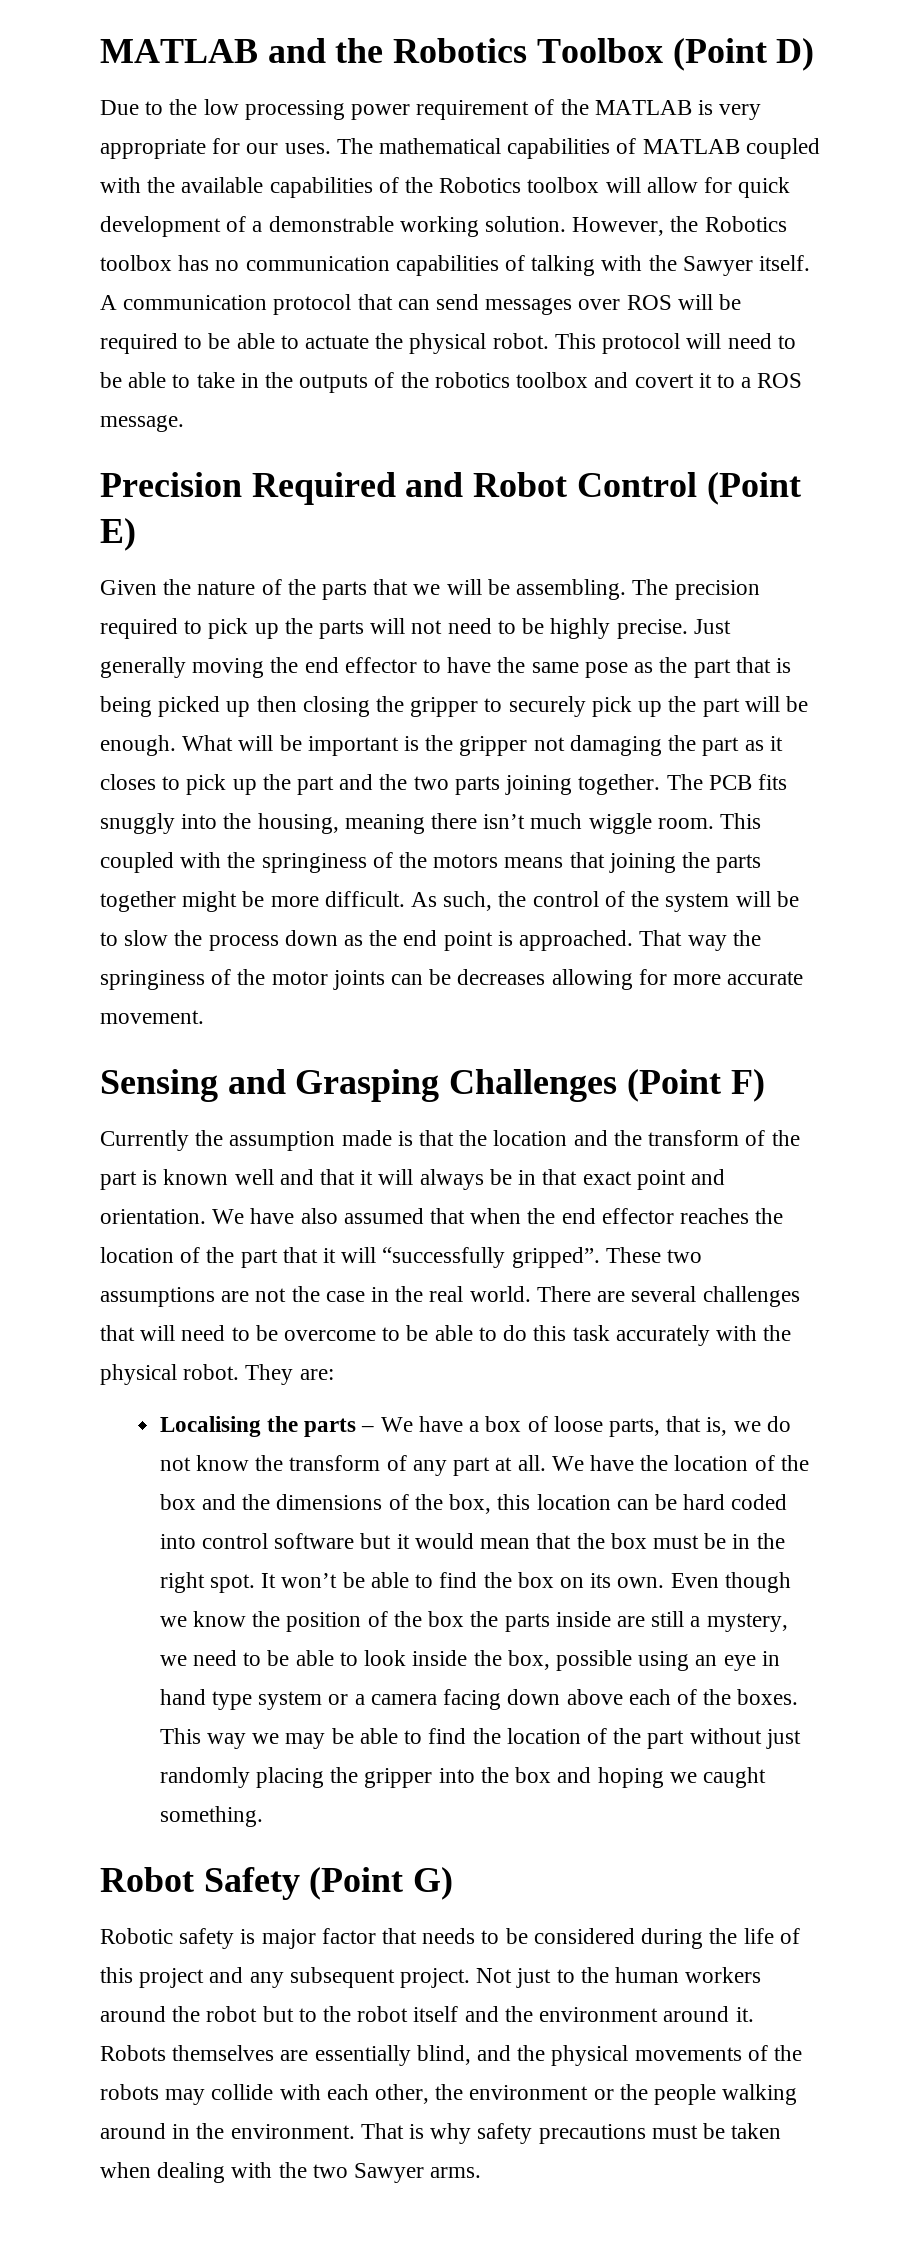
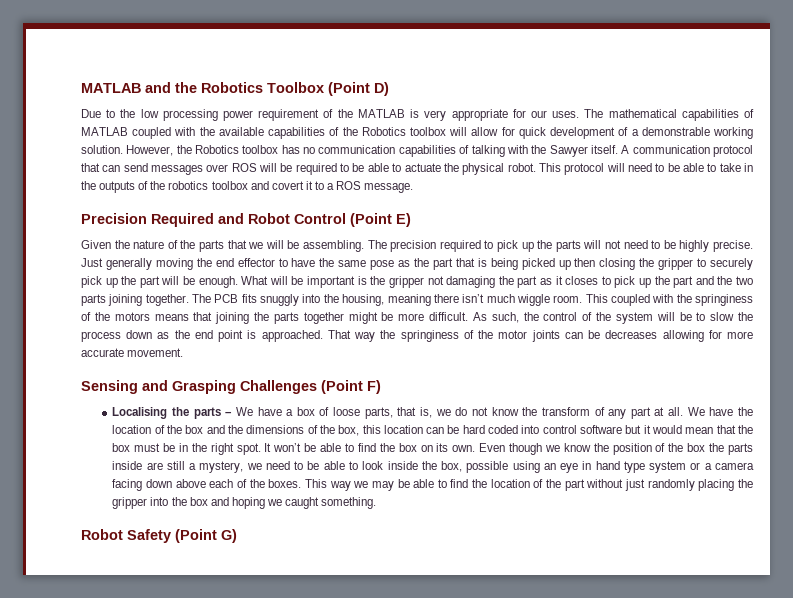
- Currently the assumption made is that the location and the transform of the part is known well and that it will always be in that exact point and orientation. We have also assumed that when the end effector reaches the location of the part that it will “successfully gripped”. These two assumptions are not the case in the real world. There are several challenges that will need to be overcome to be able to do this task accurately with the physical robot. They are:
- Robotic safety is major factor that needs to be considered during the life of this project and any subsequent project. Not just to the human workers around the robot but to the robot itself and the environment around it. Robots themselves are essentially blind, and the physical movements of the robots may collide with each other, the environment or the people walking around in the environment. That is why safety precautions must be taken when dealing with the two Sawyer arms.

